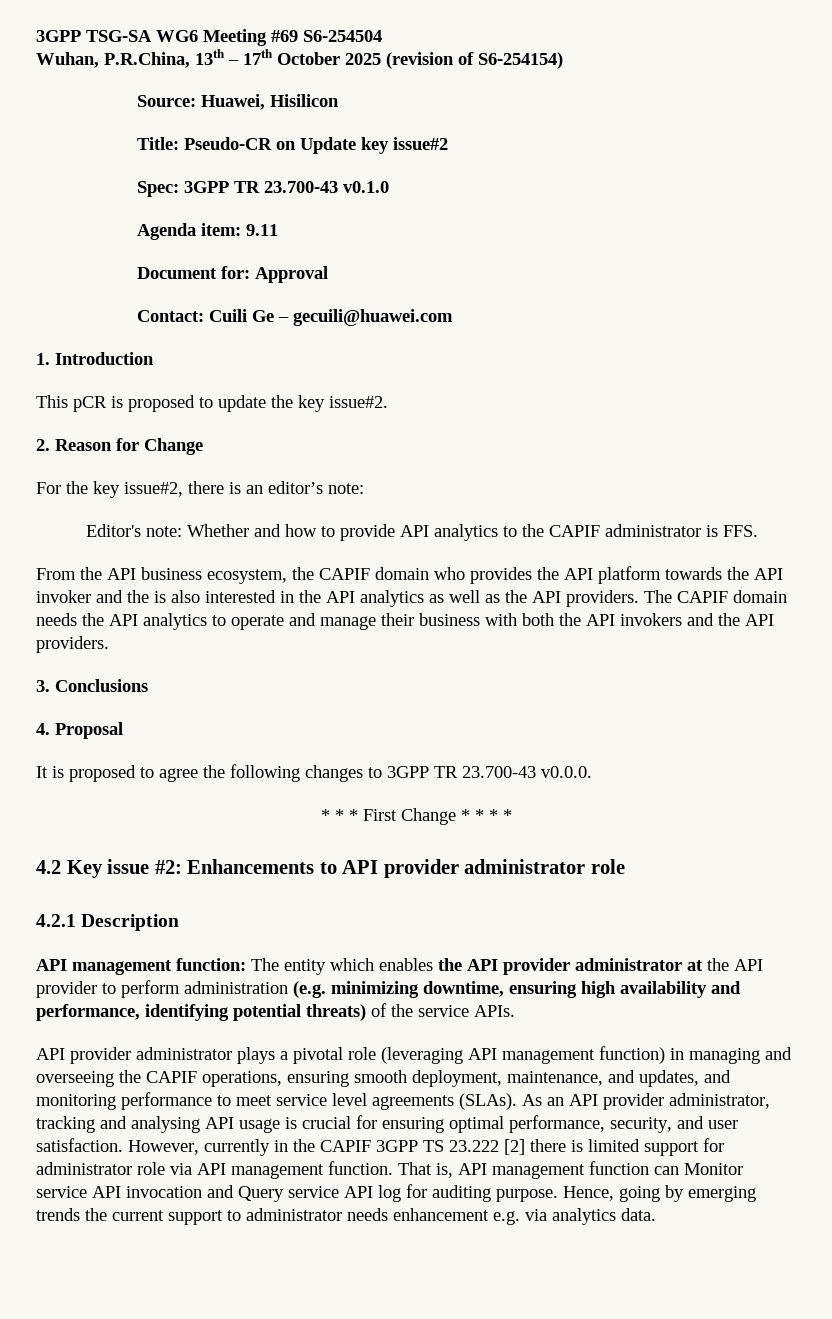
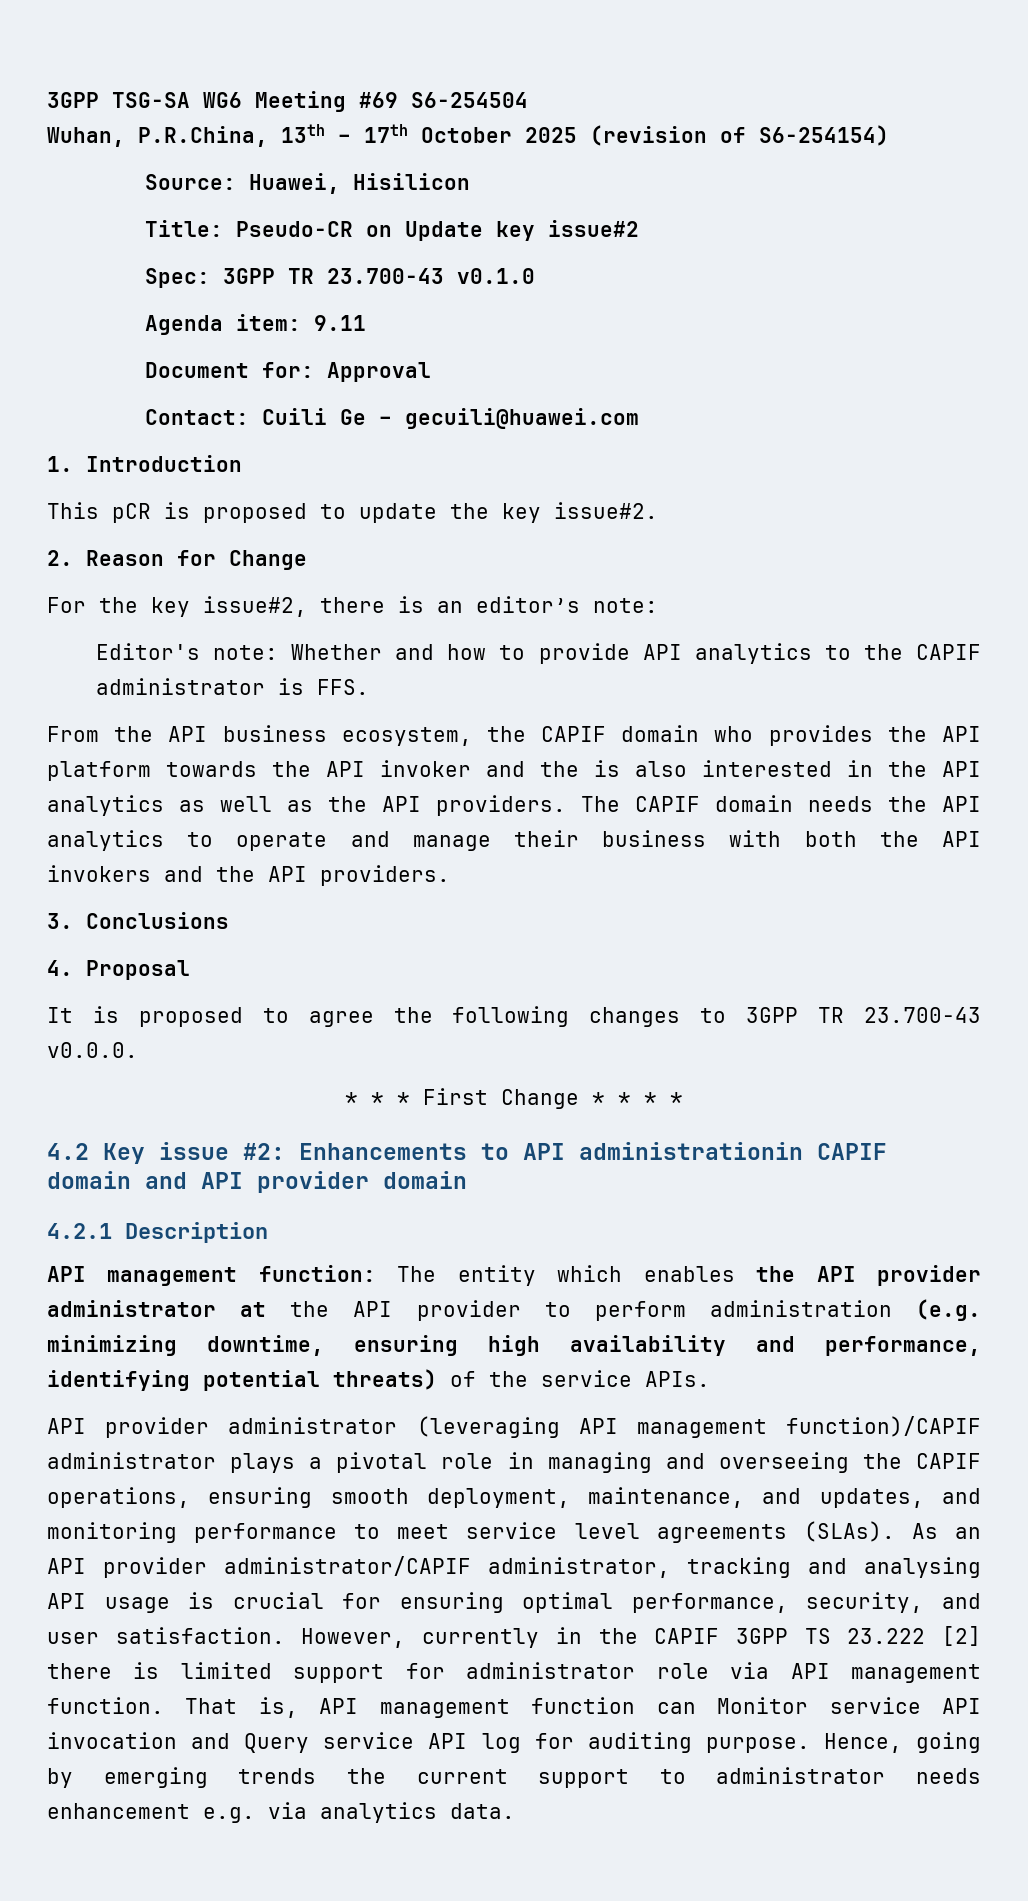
- 4.2 Key issue #2: Enhancements to API provider administrator role
+ 4.2 Key issue #2: Enhancements to API administrationin CAPIF domain and API provider domain
- API provider administrator plays a pivotal role (leveraging API management function) in managing and overseeing the CAPIF operations, ensuring smooth deployment, maintenance, and updates, and monitoring performance to meet service level agreements (SLAs).
+ API provider administrator (leveraging API management function)/CAPIF administrator plays a pivotal role in managing and overseeing the CAPIF operations, ensuring smooth deployment, maintenance, and updates, and monitoring performance to meet service level agreements (SLAs).
- As an API provider administrator, tracking and analysing API usage is crucial for ensuring optimal performance, security, and user satisfaction.
+ As an API provider administrator/CAPIF administrator, tracking and analysing API usage is crucial for ensuring optimal performance, security, and user satisfaction.

